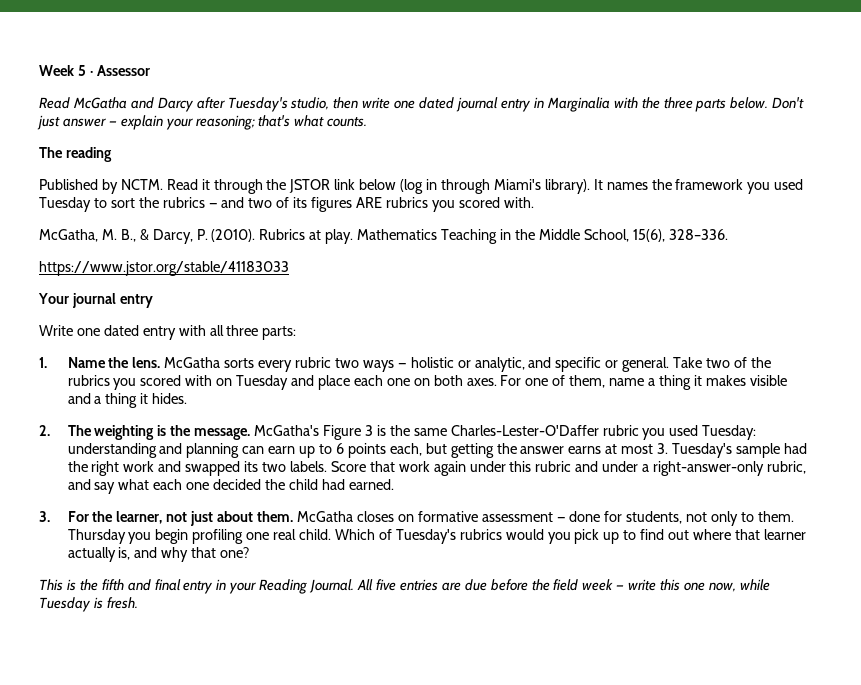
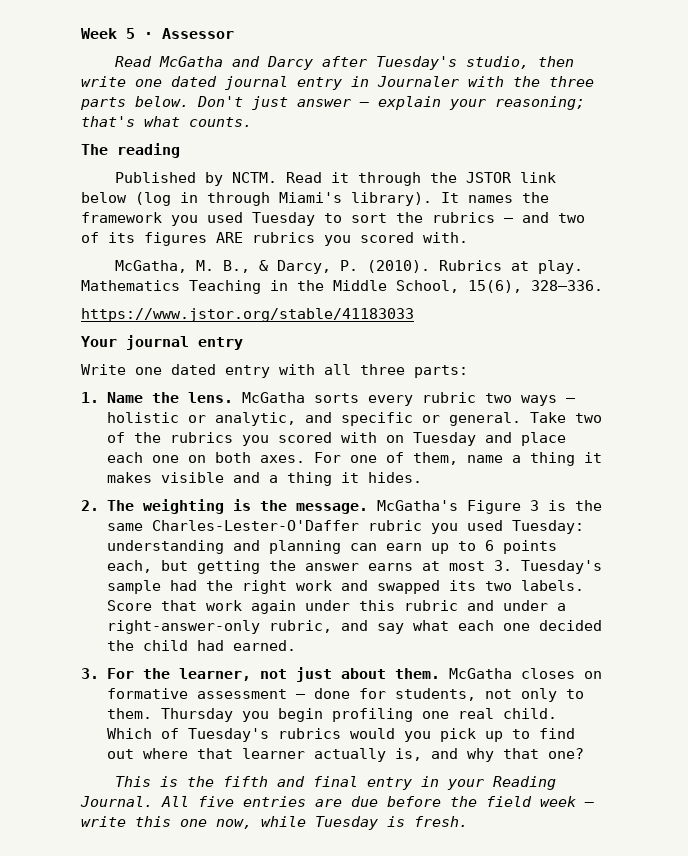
- Read McGatha and Darcy after Tuesday's studio, then write one dated journal entry in Marginalia with the three parts below.
+ Read McGatha and Darcy after Tuesday's studio, then write one dated journal entry in Journaler with the three parts below.

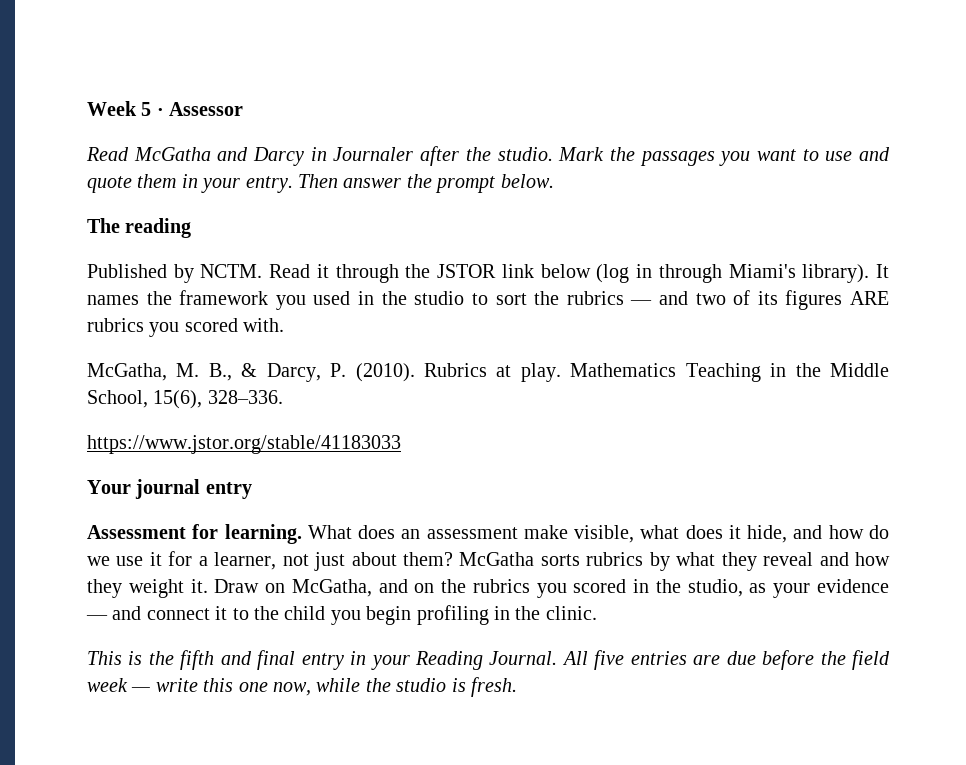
- Read McGatha and Darcy after Tuesday's studio, then write one dated journal entry in Journaler with the three parts below. Don't just answer — explain your reasoning; that's what counts.
+ Read McGatha and Darcy in Journaler after the studio. Mark the passages you want to use and quote them in your entry. Then answer the prompt below.
- It names the framework you used Tuesday to sort the rubrics — and two of its figures ARE rubrics you scored with.
+ It names the framework you used in the studio to sort the rubrics — and two of its figures ARE rubrics you scored with.
- Write one dated entry with all three parts:
- 1. Name the lens. McGatha sorts every rubric two ways — holistic or analytic, and specific or general. Take two of the rubrics you scored with on Tuesday and place each one on both axes. For one of them, name a thing it makes visible and a thing it hides.
- 2. The weighting is the message. McGatha's Figure 3 is the same Charles-Lester-O'Daffer rubric you used Tuesday: understanding and planning can earn up to 6 points each, but getting the answer earns at most 3. Tuesday's sample had the right work and swapped its two labels. Score that work again under this rubric and under a right-answer-only rubric, and say what each one decided the child had earned.
- 3. For the learner, not just about them. McGatha closes on formative assessment — done for students, not only to them. Thursday you begin profiling one real child. Which of Tuesday's rubrics would you pick up to find out where that learner actually is, and why that one?
+ Assessment for learning. What does an assessment make visible, what does it hide, and how do we use it for a learner, not just about them? McGatha sorts rubrics by what they reveal and how they weight it. Draw on McGatha, and on the rubrics you scored in the studio, as your evidence — and connect it to the child you begin profiling in the clinic.
- All five entries are due before the field week — write this one now, while Tuesday is fresh.
+ All five entries are due before the field week — write this one now, while the studio is fresh.

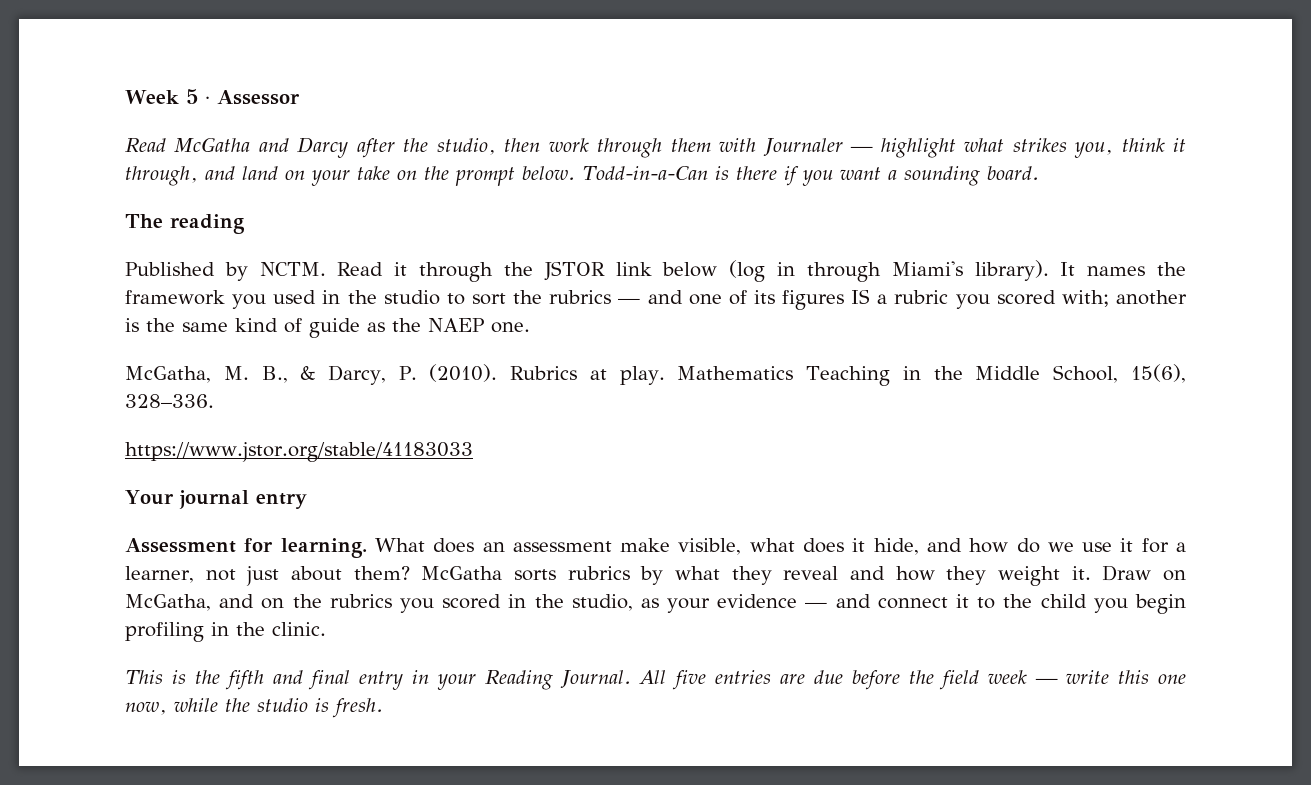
- Read McGatha and Darcy in Journaler after the studio. Mark the passages you want to use and quote them in your entry. Then answer the prompt below.
+ Read McGatha and Darcy after the studio, then work through them with Journaler — highlight what strikes you, think it through, and land on your take on the prompt below. Todd-in-a-Can is there if you want a sounding board.
- It names the framework you used in the studio to sort the rubrics — and two of its figures ARE rubrics you scored with.
+ It names the framework you used in the studio to sort the rubrics — and one of its figures IS a rubric you scored with; another is the same kind of guide as the NAEP one.

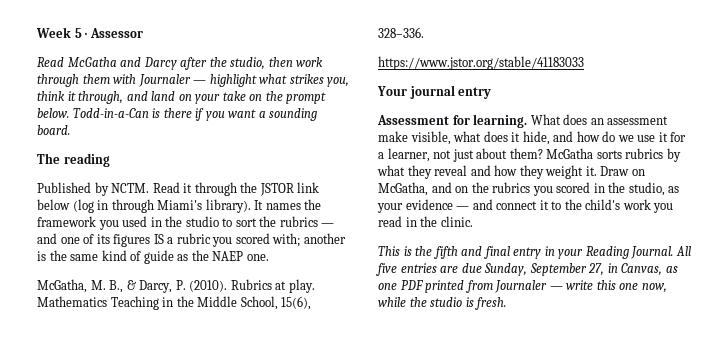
- Draw on McGatha, and on the rubrics you scored in the studio, as your evidence — and connect it to the child you begin profiling in the clinic.
+ Draw on McGatha, and on the rubrics you scored in the studio, as your evidence — and connect it to the child's work you read in the clinic.
- All five entries are due before the field week — write this one now, while the studio is fresh.
+ All five entries are due Sunday, September 27, in Canvas, as one PDF printed from Journaler — write this one now, while the studio is fresh.

